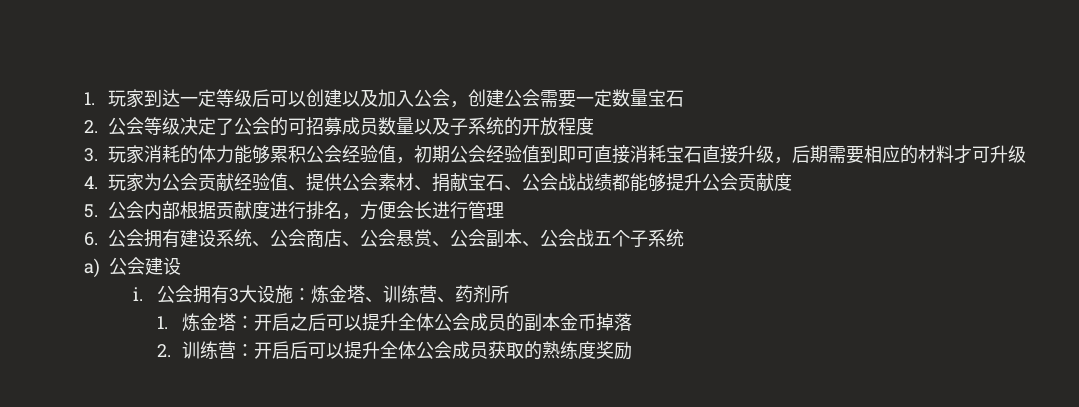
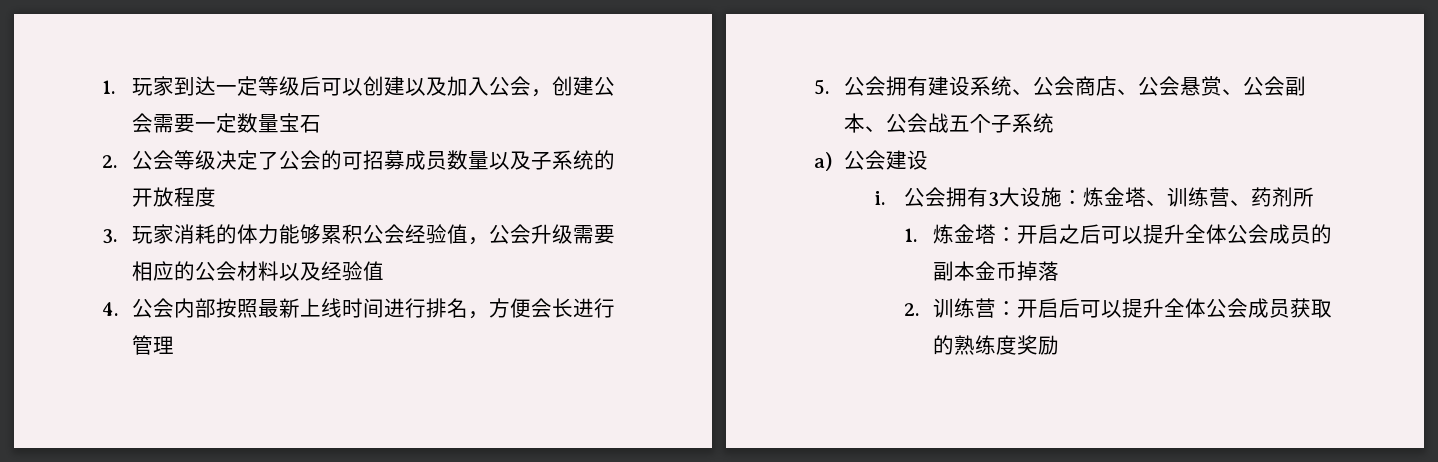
- 3.玩家消耗的体力能够累积公会经验值，初期公会经验值到即可直接消耗宝石直接升级，后期需要相应的材料才可升级
- 4.玩家为公会贡献经验值、提供公会素材、捐献宝石、公会战战绩都能够提升公会贡献度
- 5.公会内部根据贡献度进行排名，方便会长进行管理
+ 3.玩家消耗的体力能够累积公会经验值，公会升级需要相应的公会材料以及经验值
+ 4.公会内部按照最新上线时间进行排名，方便会长进行管理
- 6.公会拥有建设系统、公会商店、公会悬赏、公会副本、公会战五个子系统
+ 5.公会拥有建设系统、公会商店、公会悬赏、公会副本、公会战五个子系统

